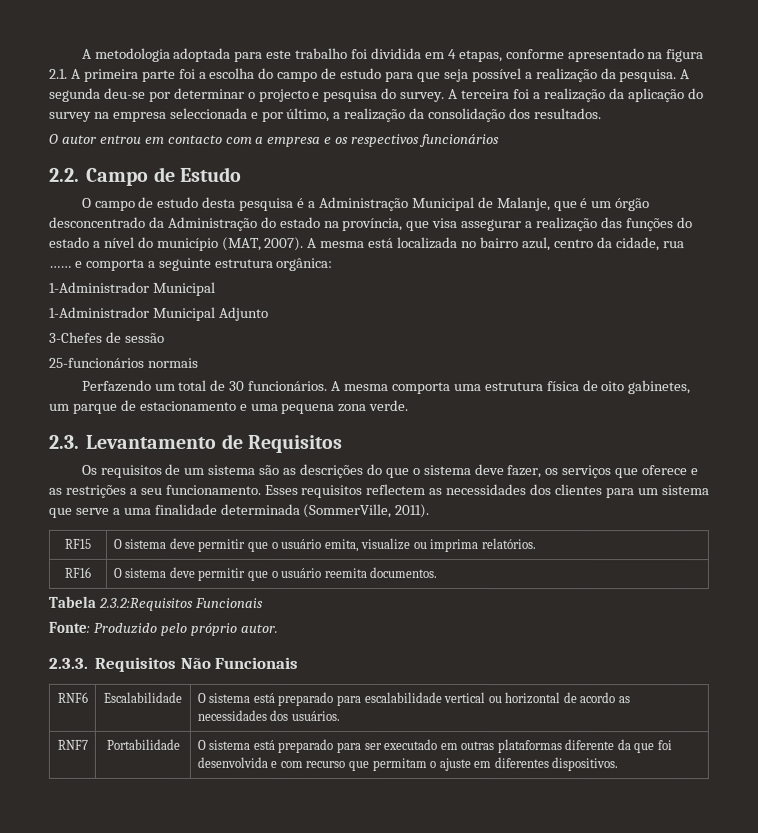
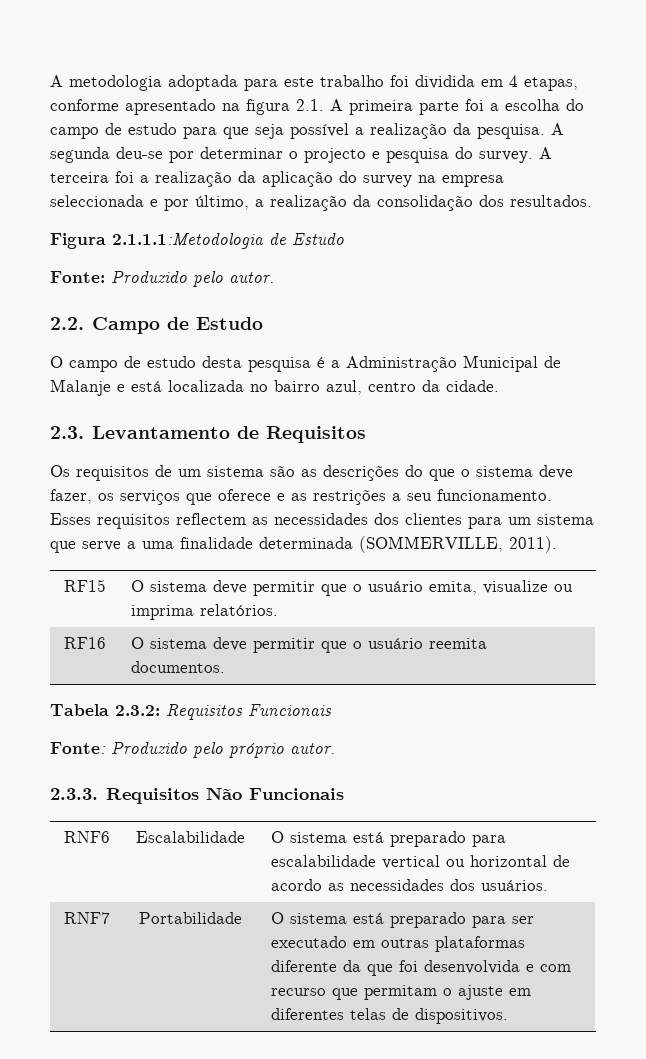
- O autor entrou em contacto com a empresa e os respectivos funcionários
+ Figura 2.1.1.1:Metodologia de Estudo
+ Fonte: Produzido pelo autor.
- O campo de estudo desta pesquisa é a Administração Municipal de Malanje, que é um órgão desconcentrado da Administração do estado na província, que visa assegurar a realização das funções do estado a nível do município (MAT, 2007). A mesma está localizada no bairro azul, centro da cidade, rua …… e comporta a seguinte estrutura orgânica:
- 1-Administrador Municipal
- 1-Administrador Municipal Adjunto
- 3-Chefes de sessão
- 25-funcionários normais
- Perfazendo um total de 30 funcionários. A mesma comporta uma estrutura física de oito gabinetes, um parque de estacionamento e uma pequena zona verde.
+ O campo de estudo desta pesquisa é a Administração Municipal de Malanje e está localizada no bairro azul, centro da cidade.
- Esses requisitos reflectem as necessidades dos clientes para um sistema que serve a uma finalidade determinada (SommerVille, 2011).
+ Esses requisitos reflectem as necessidades dos clientes para um sistema que serve a uma finalidade determinada (SOMMERVILLE, 2011).
- Tabela 2.3.2:Requisitos Funcionais
+ Tabela 2.3.2: Requisitos Funcionais
- RNF7 | Portabilidade | O sistema está preparado para ser executado em outras plataformas diferente da que foi desenvolvida e com recurso que permitam o ajuste em diferentes dispositivos.
+ RNF7 | Portabilidade | O sistema está preparado para ser executado em outras plataformas diferente da que foi desenvolvida e com recurso que permitam o ajuste em diferentes telas de dispositivos.

